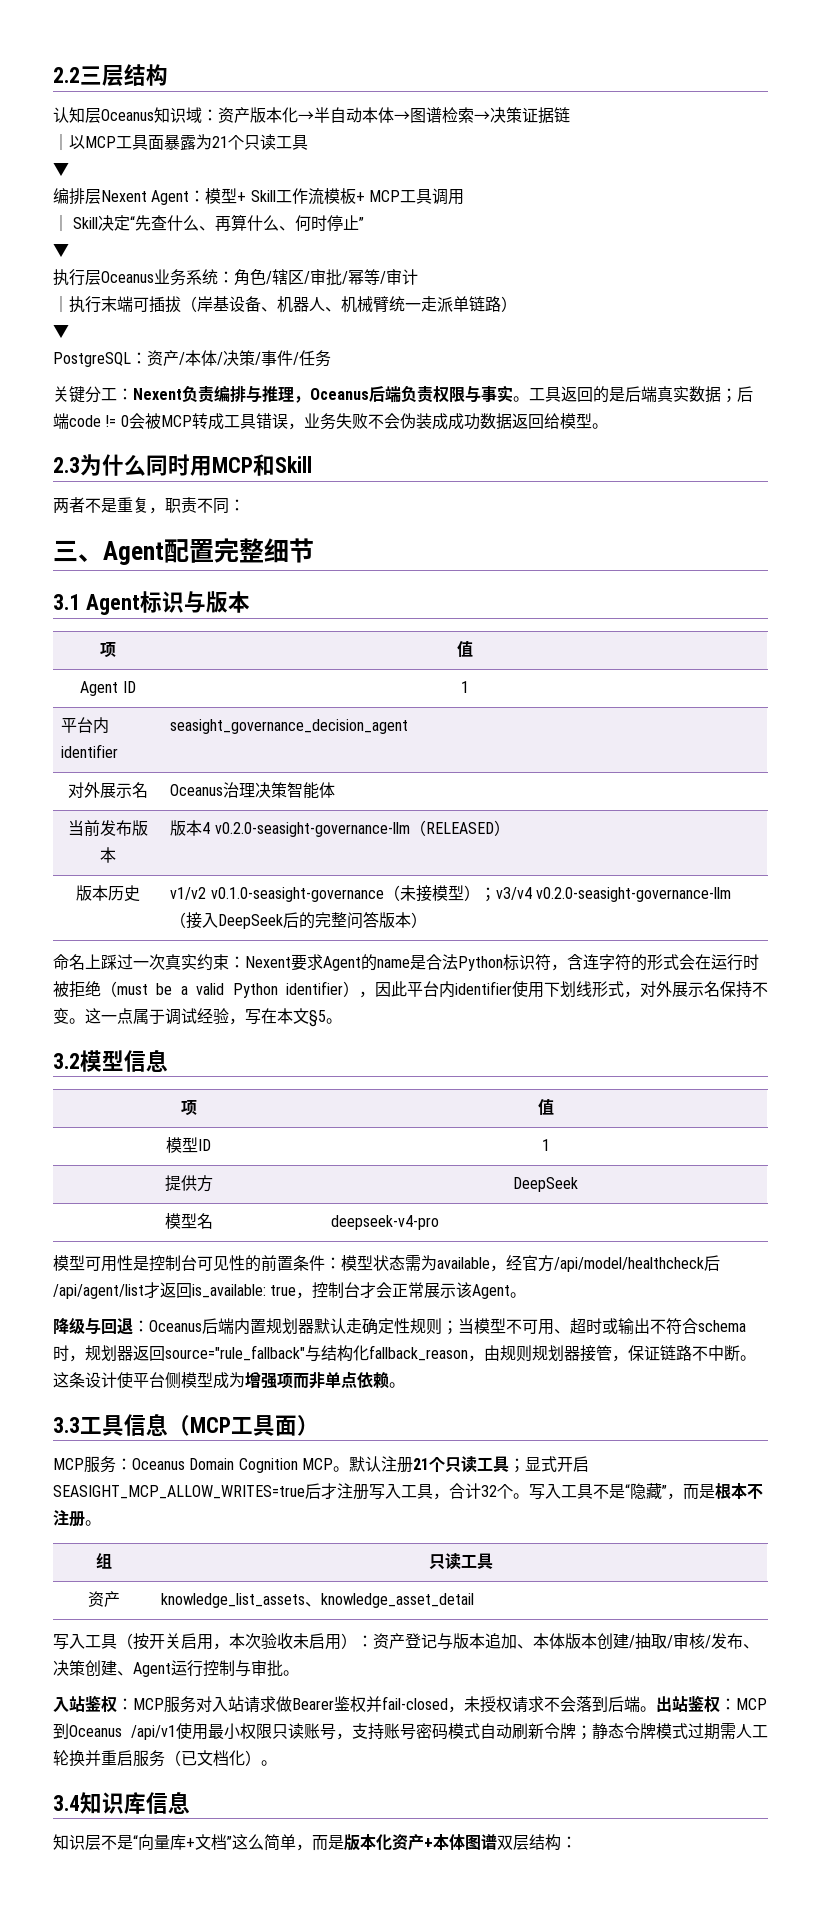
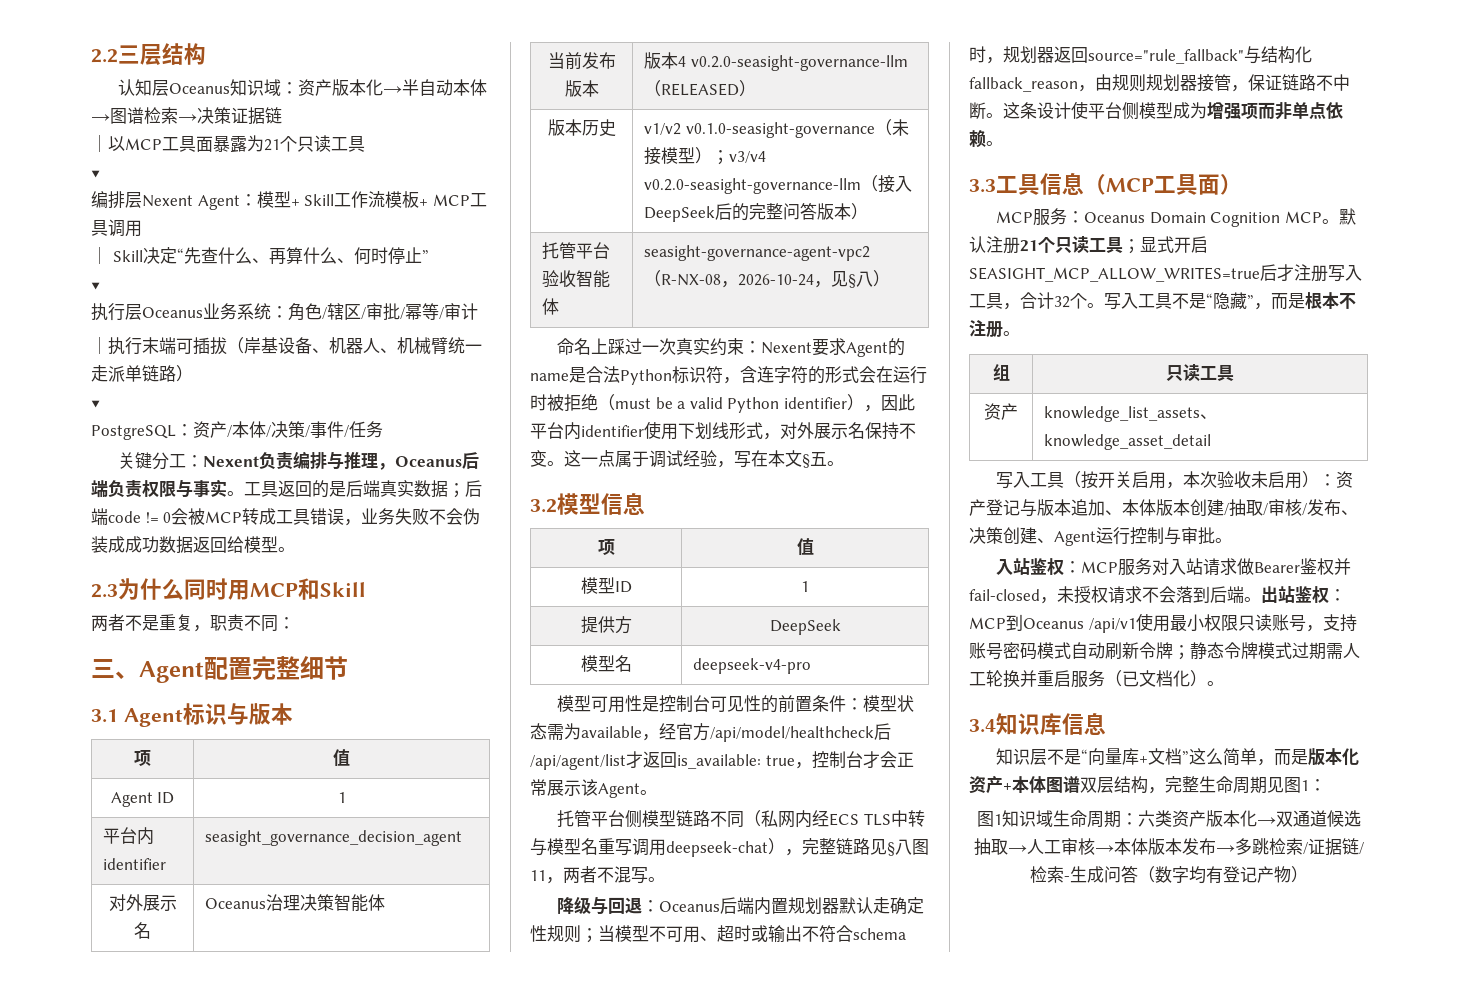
+ 托管平台验收智能体 | seasight-governance-agent-vpc2（R-NX-08，2026-10-24，见§八）
- 这一点属于调试经验，写在本文§5。
+ 这一点属于调试经验，写在本文§五。
+ 托管平台侧模型链路不同（私网内经ECS TLS中转与模型名重写调用deepseek-chat），完整链路见§八图11，两者不混写。
- 知识层不是“向量库+文档”这么简单，而是版本化资产+本体图谱双层结构：
+ 知识层不是“向量库+文档”这么简单，而是版本化资产+本体图谱双层结构，完整生命周期见图1：
+ 图1知识域生命周期：六类资产版本化→双通道候选抽取→人工审核→本体版本发布→多跳检索/证据链/检索-生成问答（数字均有登记产物）

